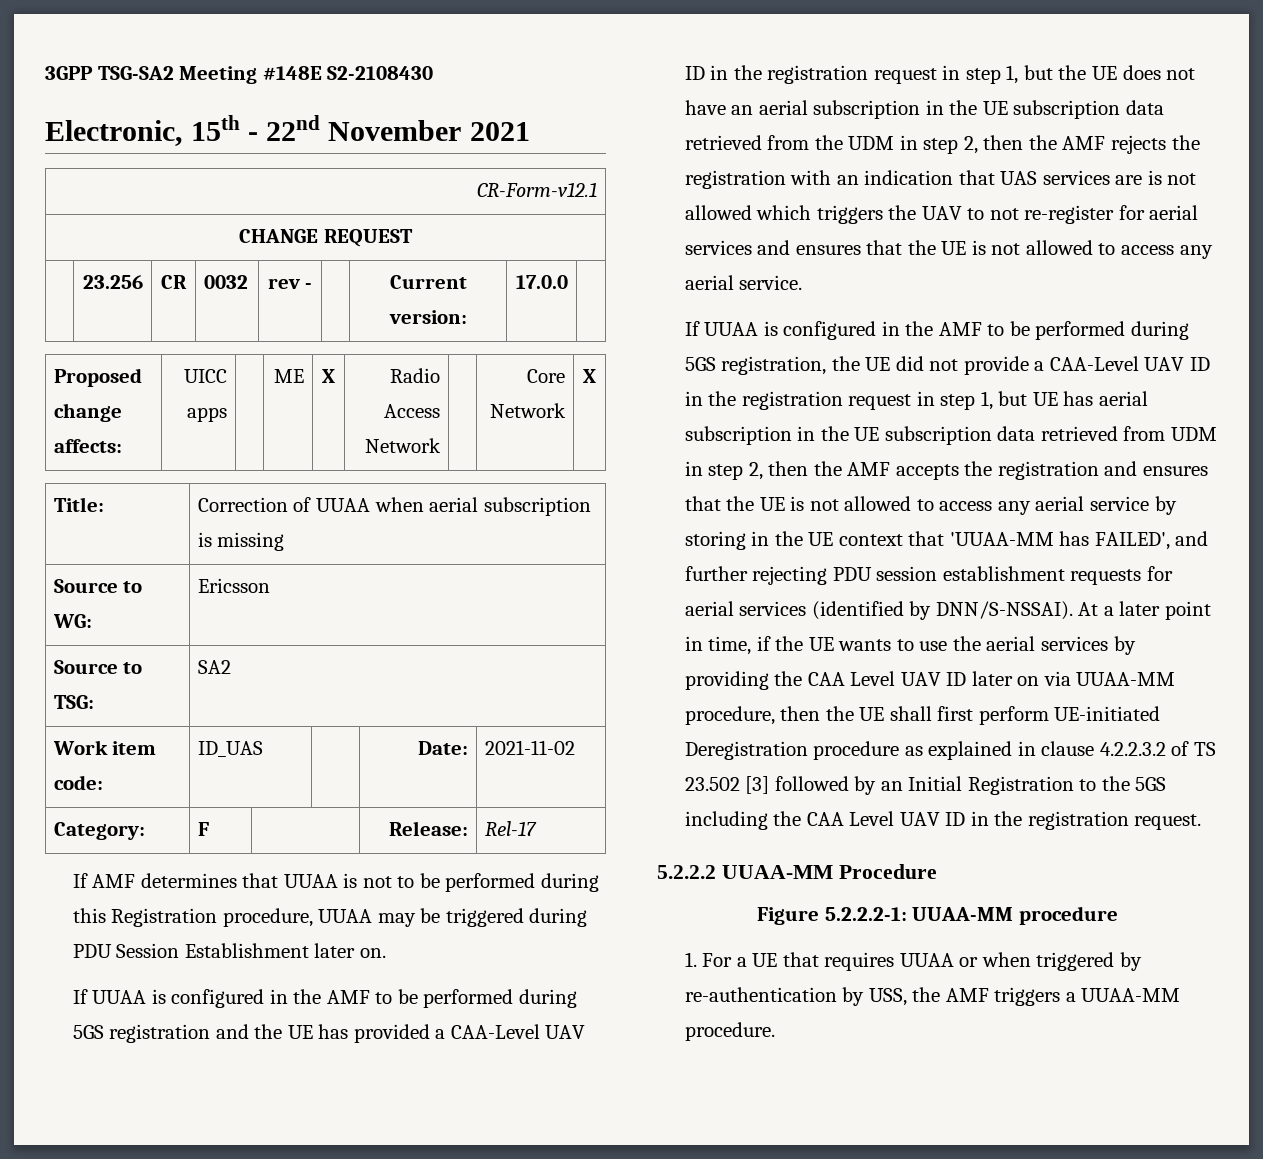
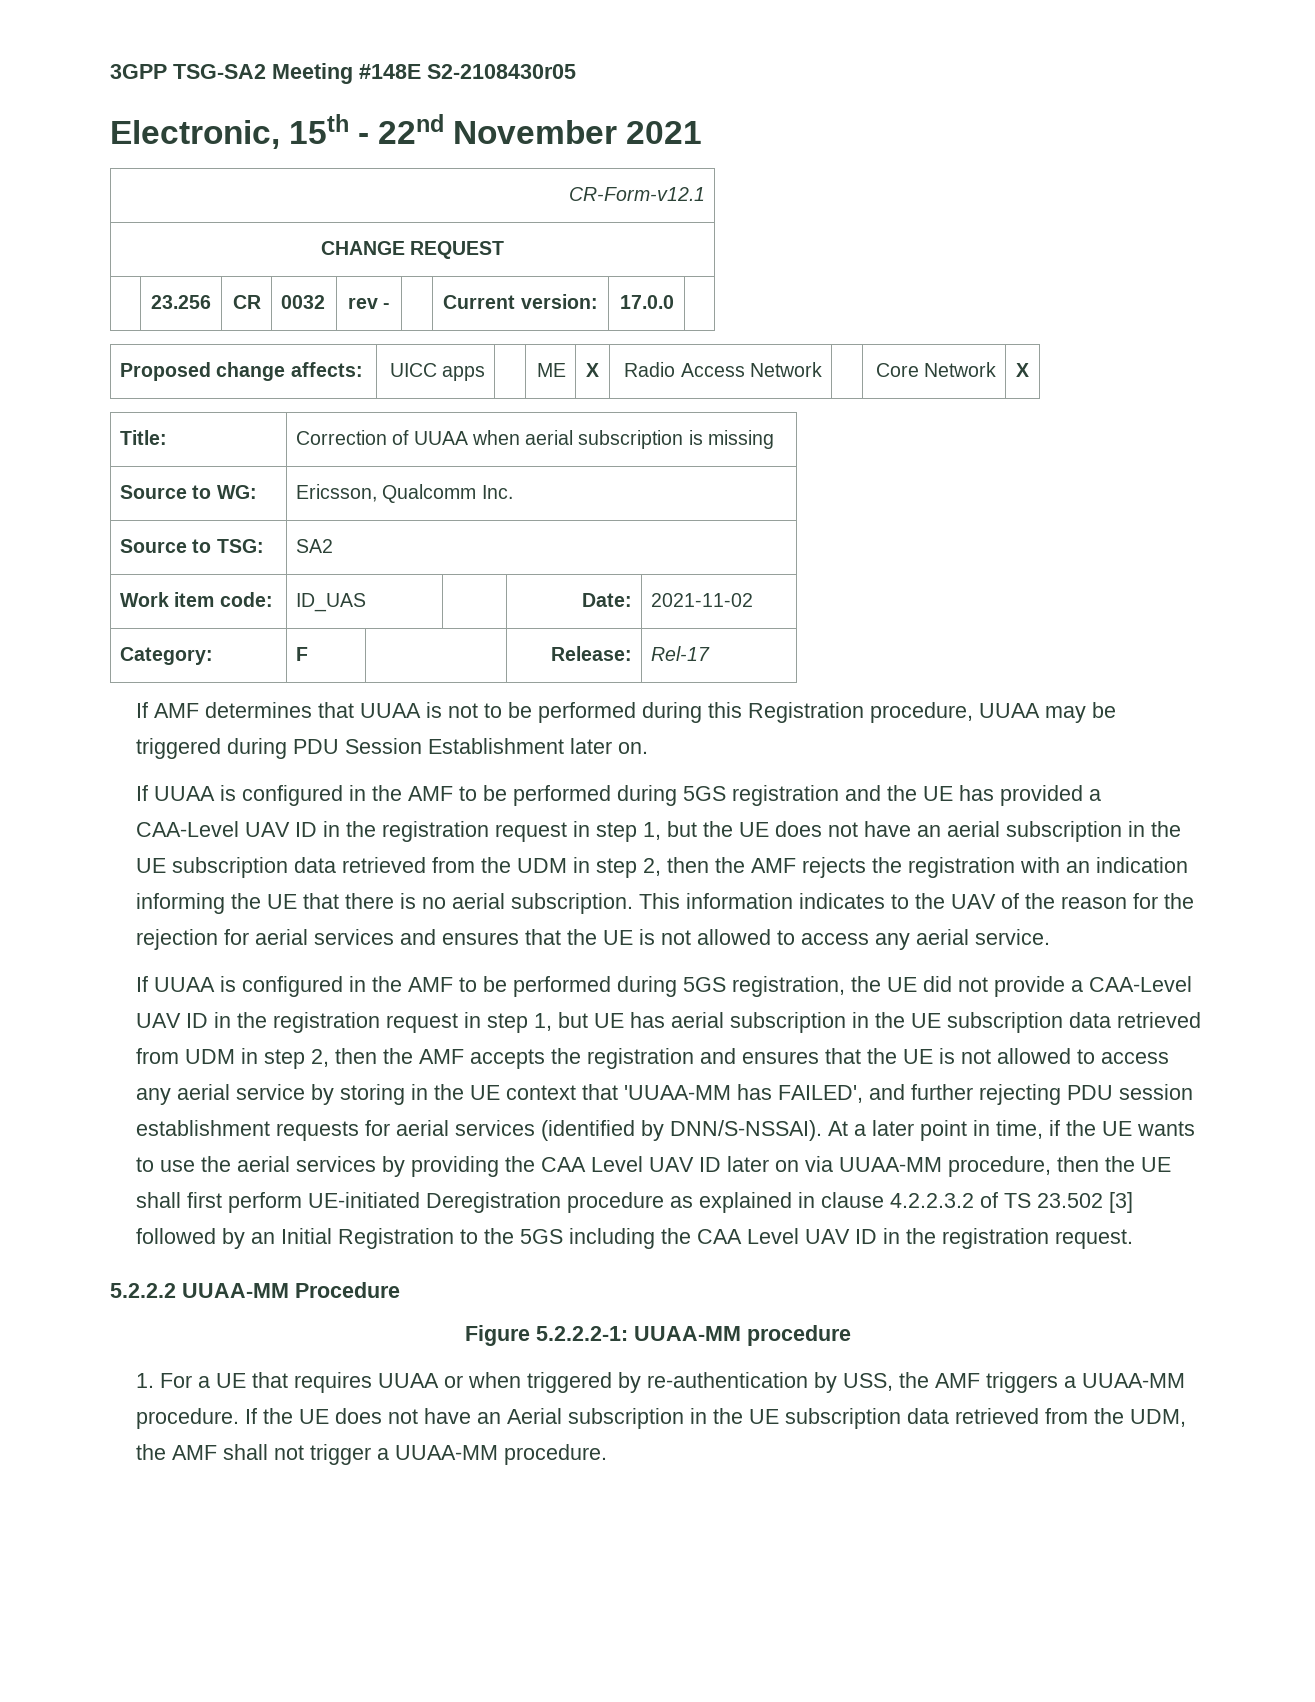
- 3GPP TSG-SA2 Meeting #148E S2-2108430
+ 3GPP TSG-SA2 Meeting #148E S2-2108430r05
- Source to WG: | Ericsson
+ Source to WG: | Ericsson, Qualcomm Inc.
- If UUAA is configured in the AMF to be performed during 5GS registration and the UE has provided a CAA-Level UAV ID in the registration request in step 1, but the UE does not have an aerial subscription in the UE subscription data retrieved from the UDM in step 2, then the AMF rejects the registration with an indication that UAS services are is not allowed which triggers the UAV to not re-register for aerial services and ensures that the UE is not allowed to access any aerial service.
+ If UUAA is configured in the AMF to be performed during 5GS registration and the UE has provided a CAA-Level UAV ID in the registration request in step 1, but the UE does not have an aerial subscription in the UE subscription data retrieved from the UDM in step 2, then the AMF rejects the registration with an indication informing the UE that there is no aerial subscription. This information indicates to the UAV of the reason for the rejection for aerial services and ensures that the UE is not allowed to access any aerial service.
+ If the UE does not have an Aerial subscription in the UE subscription data retrieved from the UDM, the AMF shall not trigger a UUAA-MM procedure.

